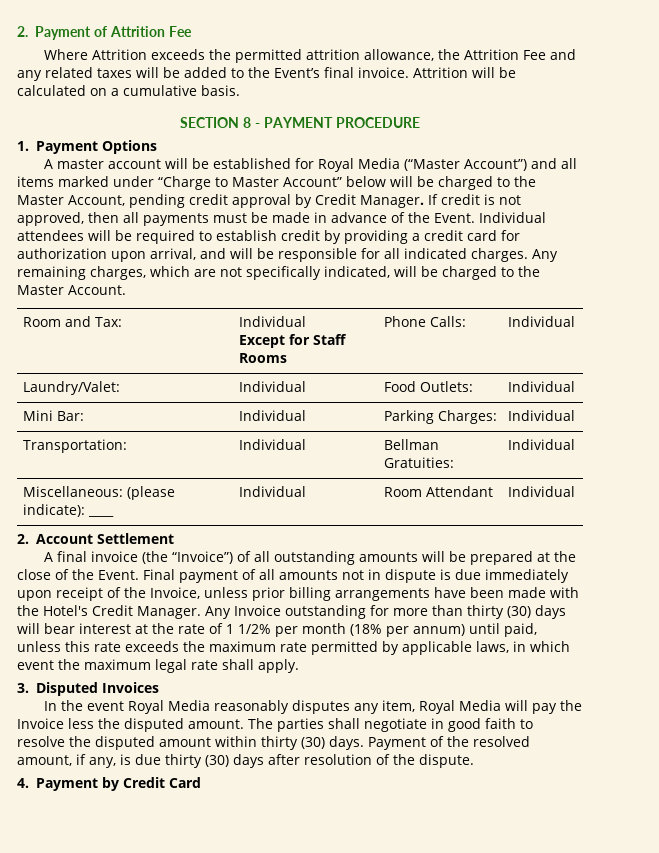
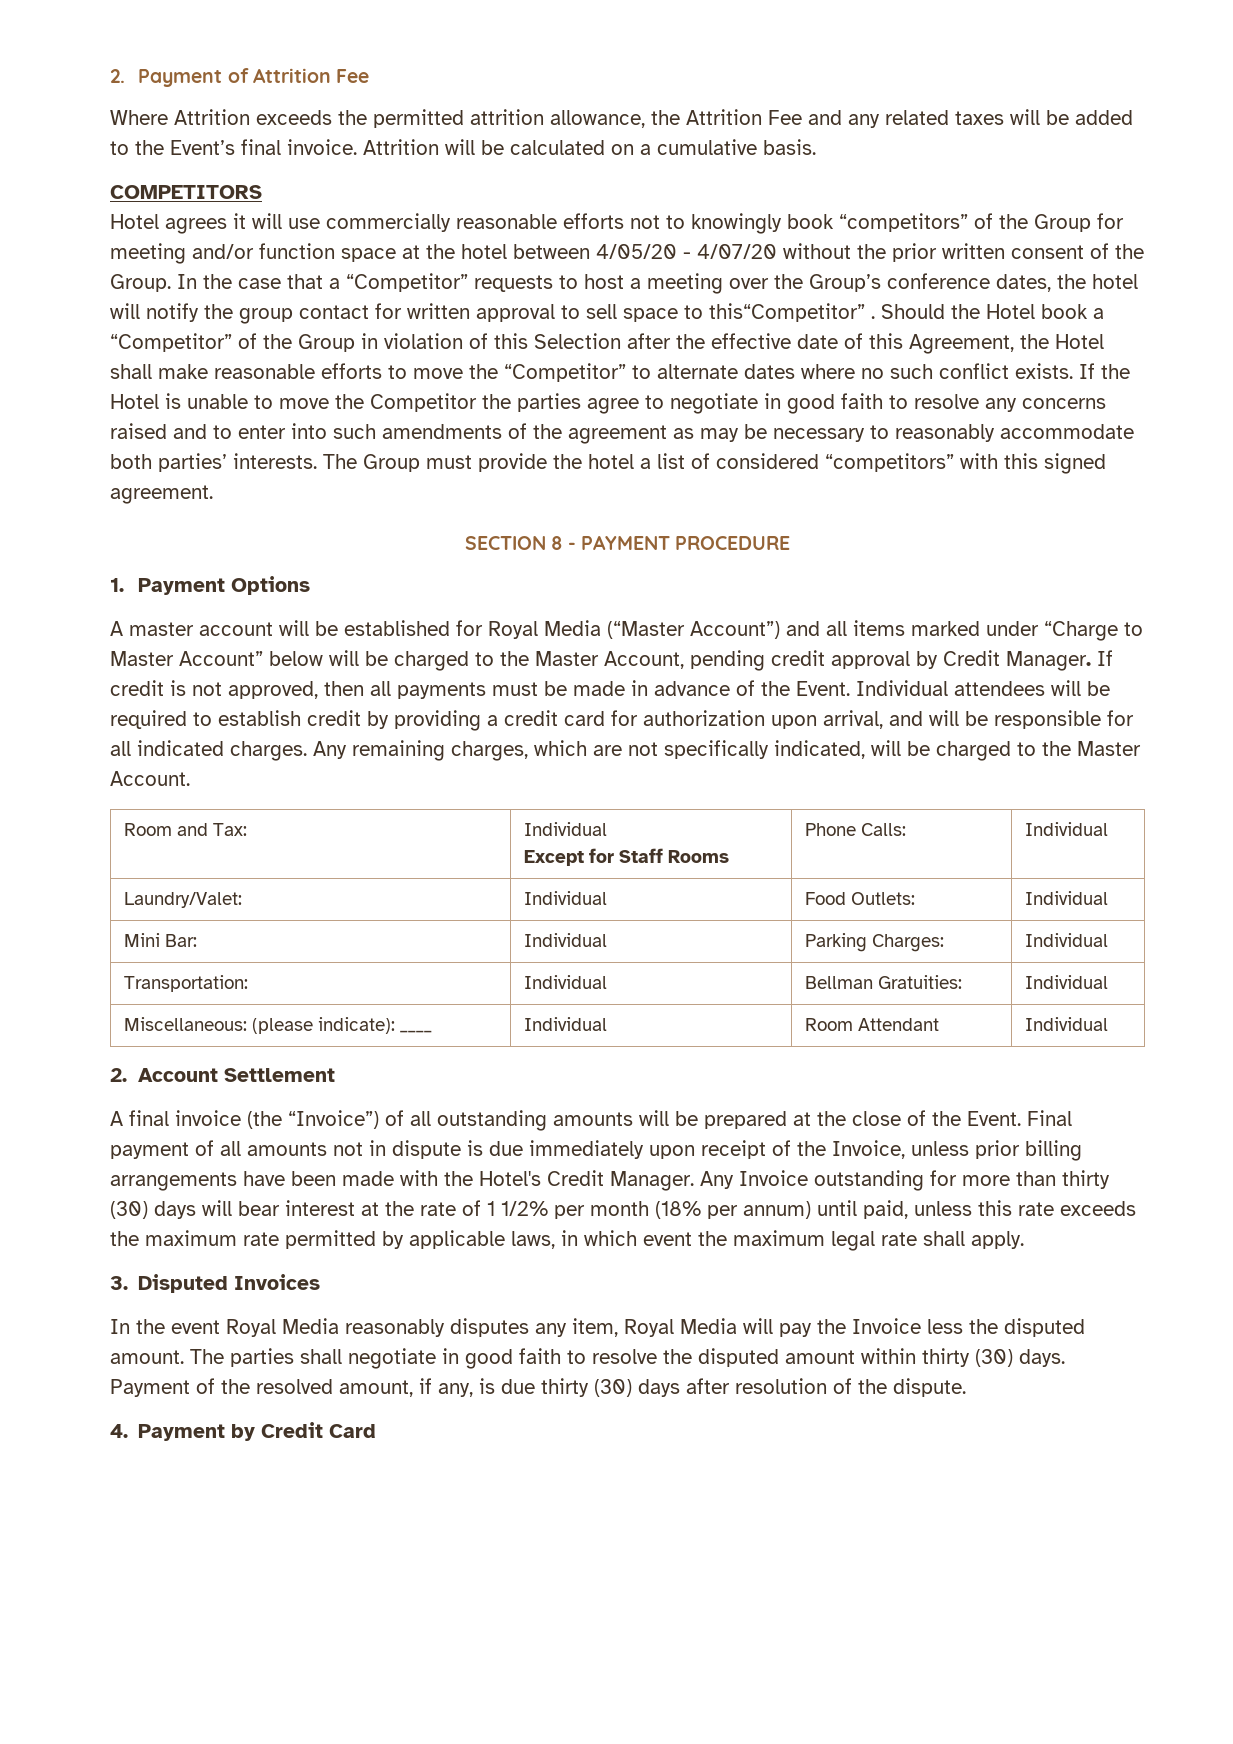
+ COMPETITORS
+ Hotel agrees it will use commercially reasonable efforts not to knowingly book “competitors” of the Group for meeting and/or function space at the hotel between 4/05/20 - 4/07/20 without the prior written consent of the Group. In the case that a “Competitor” requests to host a meeting over the Group’s conference dates, the hotel will notify the group contact for written approval to sell space to this“Competitor” . Should the Hotel book a “Competitor” of the Group in violation of this Selection after the effective date of this Agreement, the Hotel shall make reasonable efforts to move the “Competitor” to alternate dates where no such conflict exists. If the Hotel is unable to move the Competitor the parties agree to negotiate in good faith to resolve any concerns raised and to enter into such amendments of the agreement as may be necessary to reasonably accommodate both parties’ interests. The Group must provide the hotel a list of considered “competitors” with this signed agreement.

